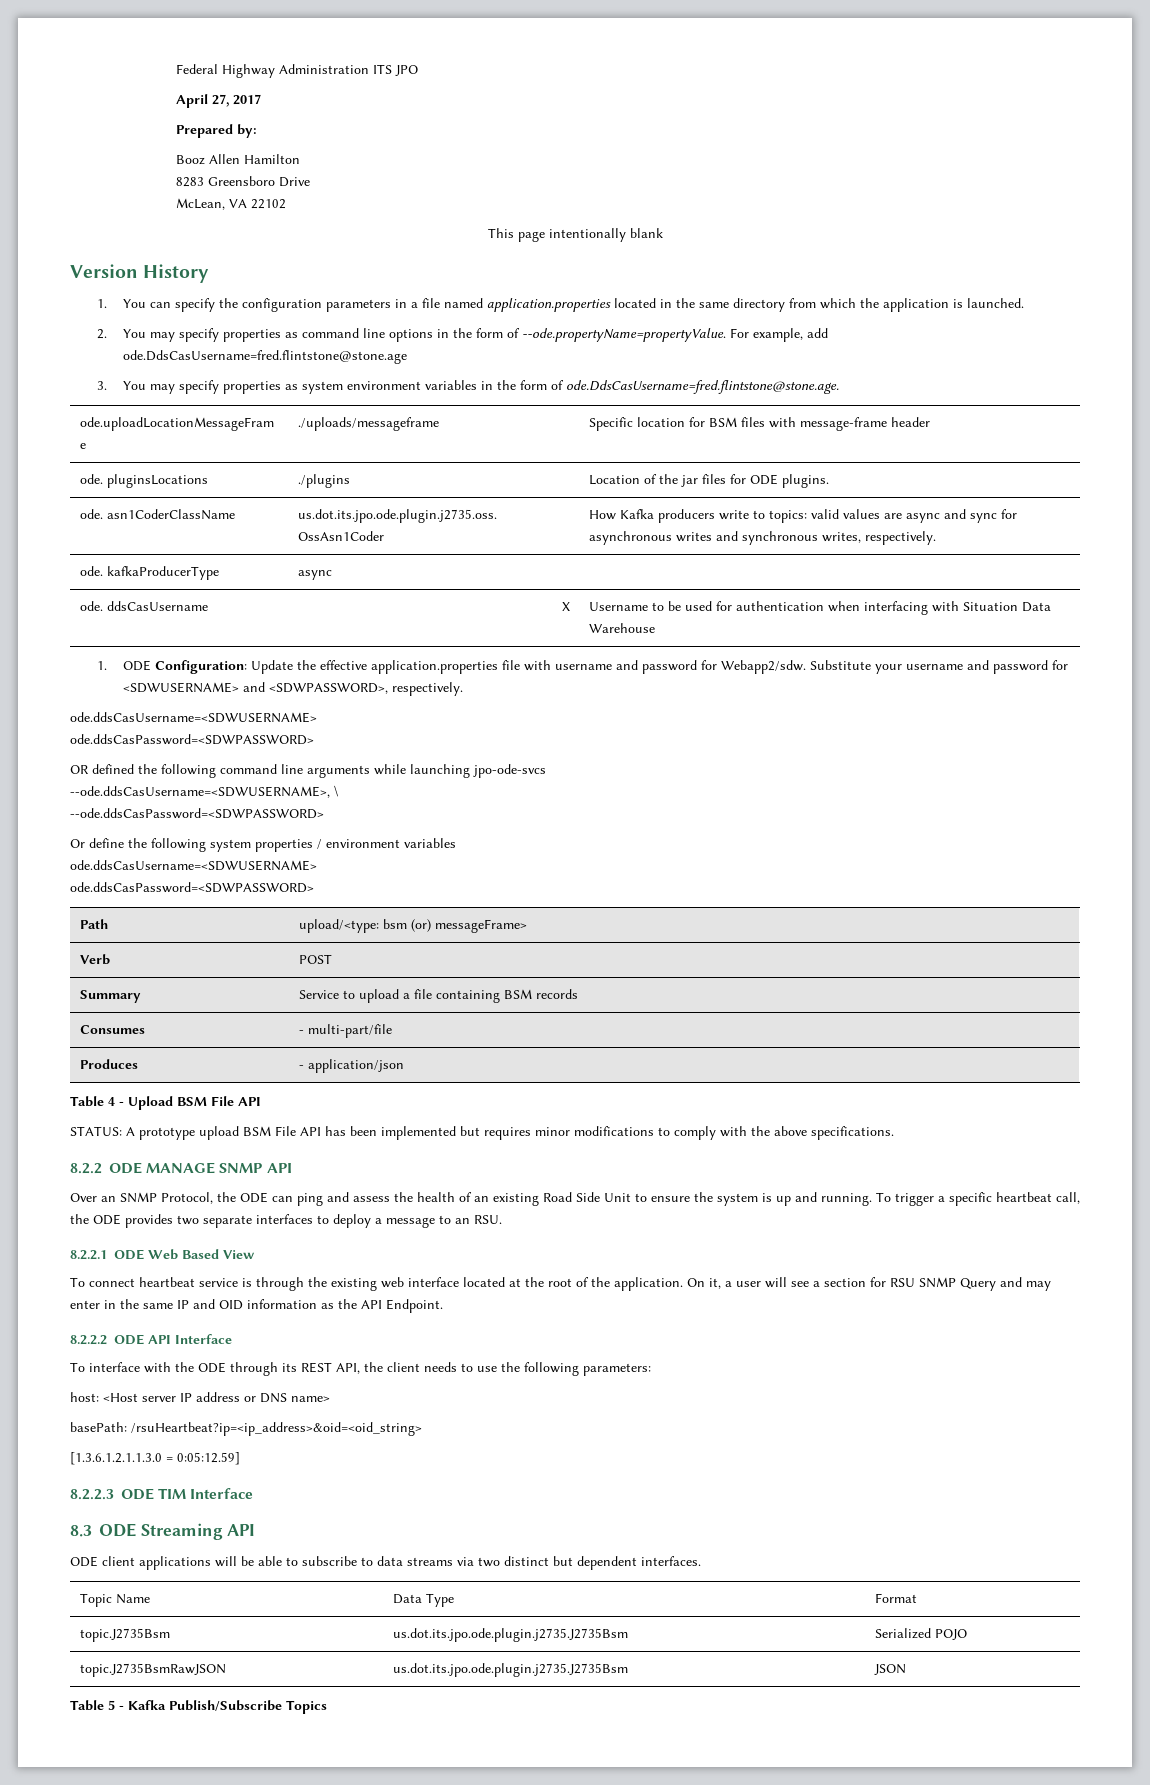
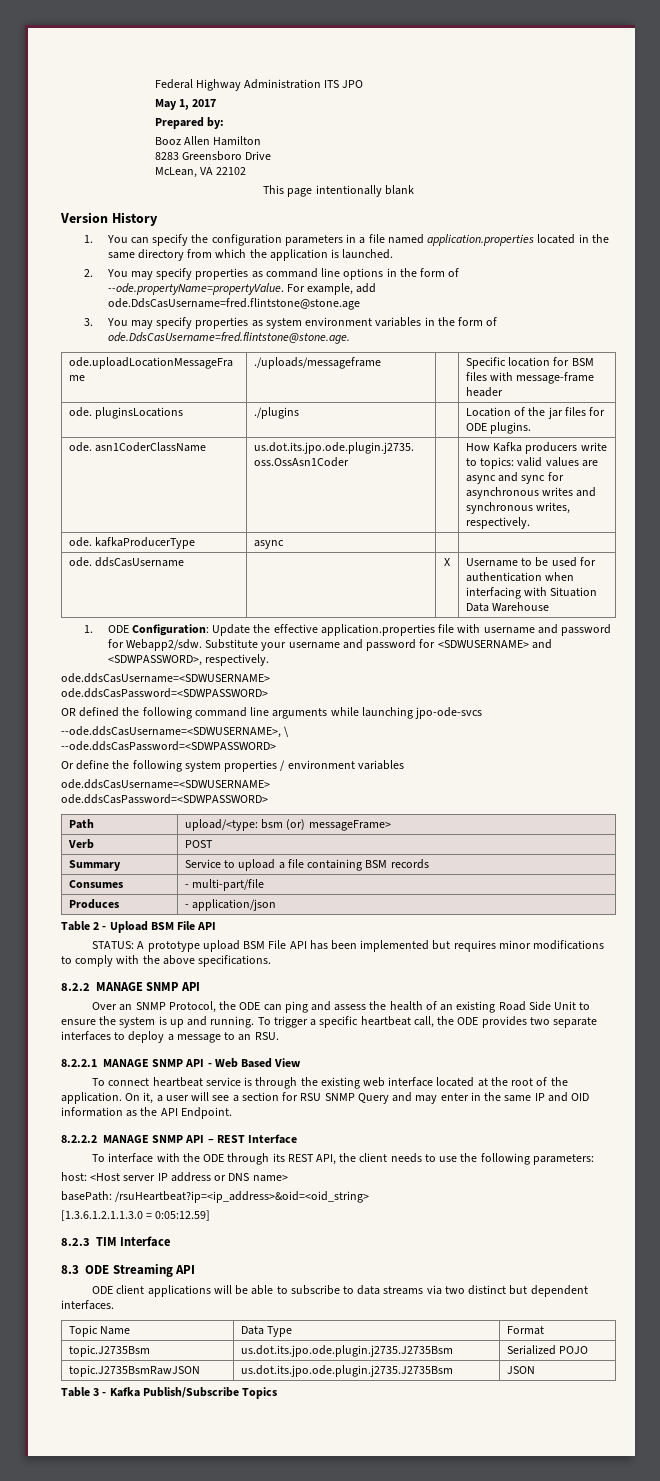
- April 27, 2017
+ May 1, 2017
- Table 4 - Upload BSM File API
+ Table 2 - Upload BSM File API
- 8.2.2 ODE MANAGE SNMP API
+ 8.2.2 MANAGE SNMP API
- 8.2.2.1 ODE Web Based View
+ 8.2.2.1 MANAGE SNMP API - Web Based View
- 8.2.2.2 ODE API Interface
+ 8.2.2.2 MANAGE SNMP API – REST Interface
- 8.2.2.3 ODE TIM Interface
+ 8.2.3 TIM Interface
- Table 5 - Kafka Publish/Subscribe Topics
+ Table 3 - Kafka Publish/Subscribe Topics

